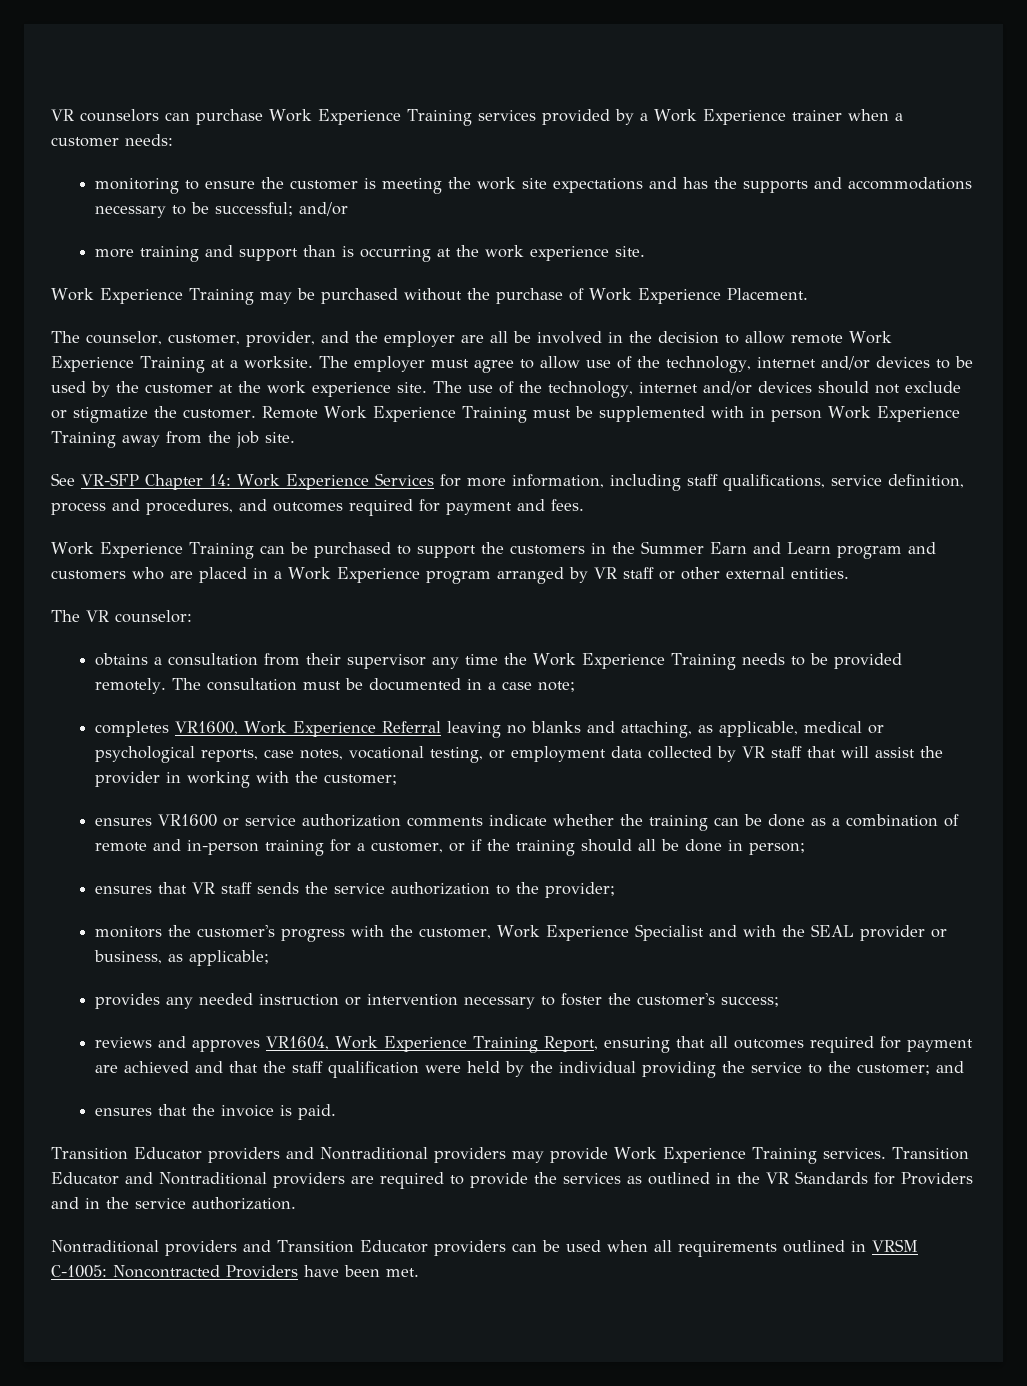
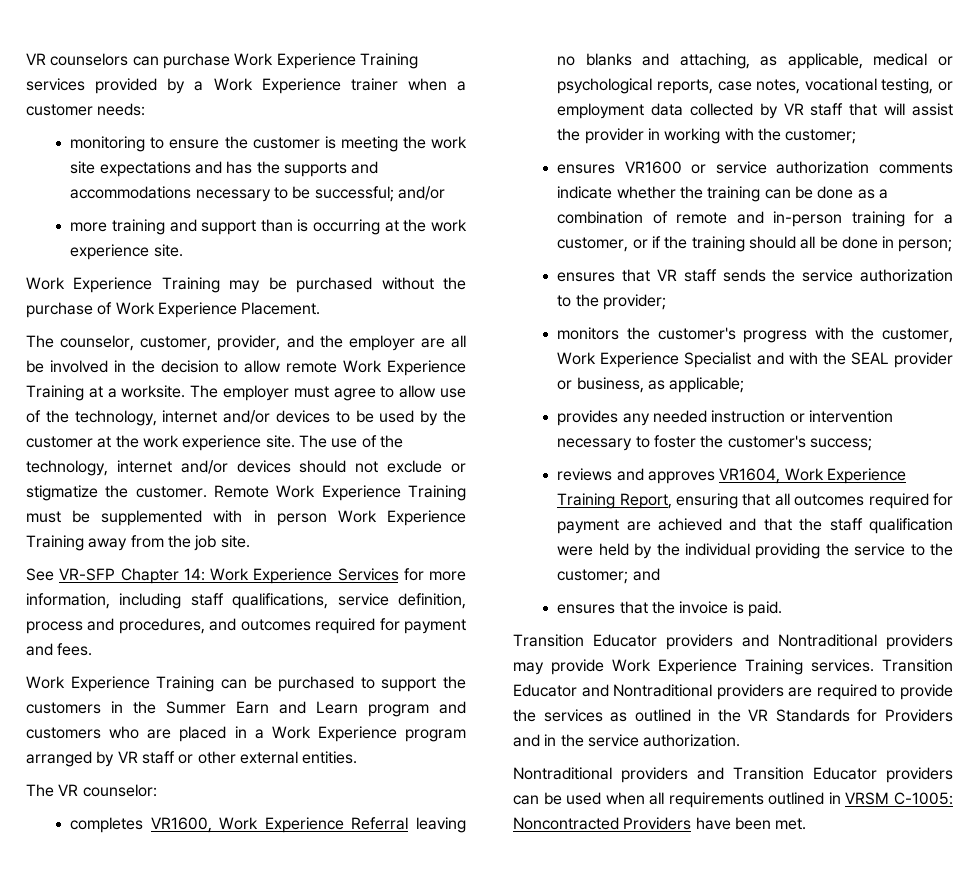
- obtains a consultation from their supervisor any time the Work Experience Training needs to be provided remotely. The consultation must be documented in a case note;

